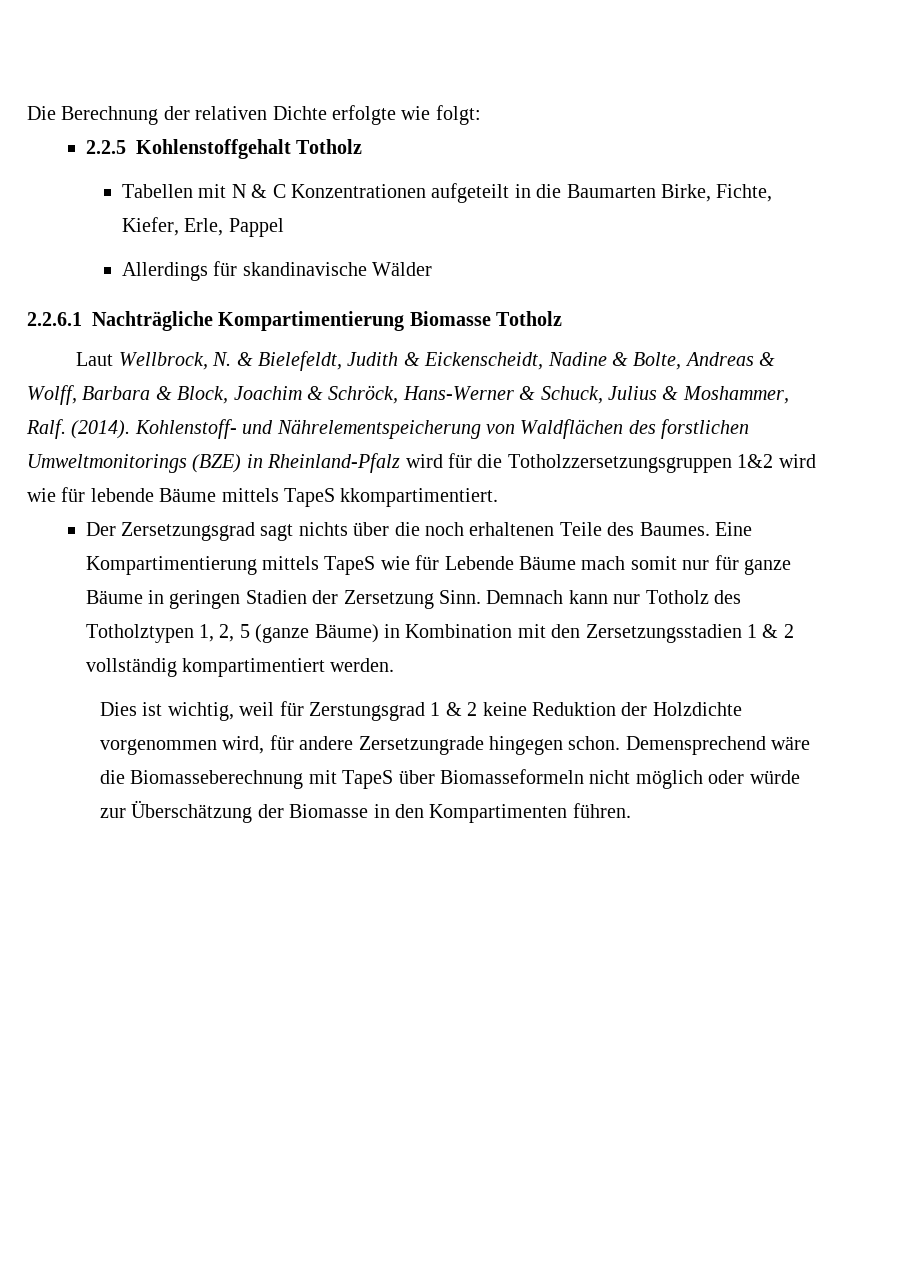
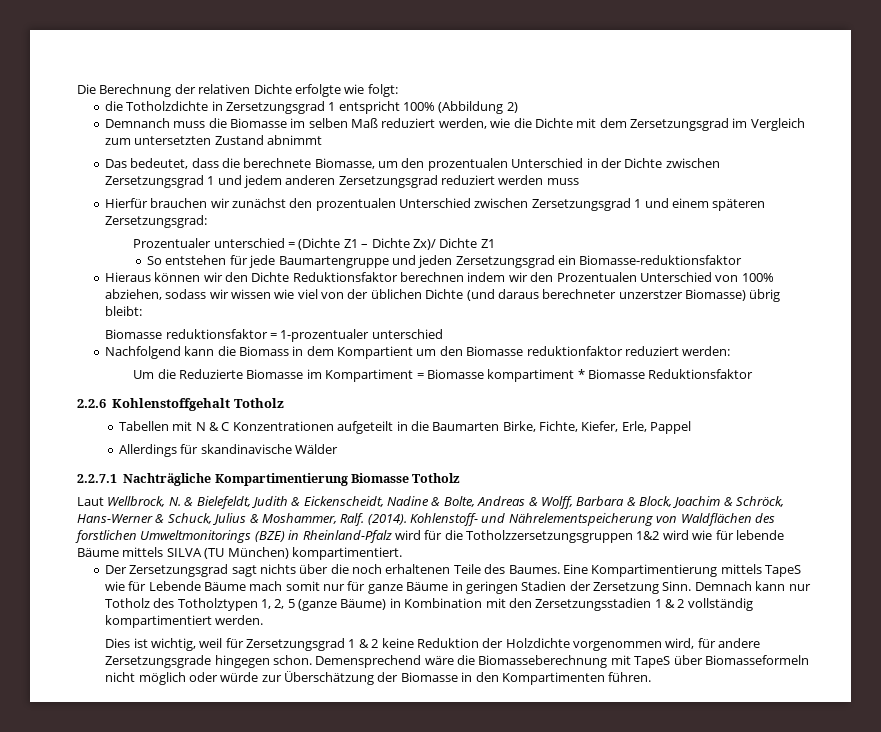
- 2.2.5 Kohlenstoffgehalt Totholz
+ die Totholzdichte in Zersetzungsgrad 1 entspricht 100% (Abbildung 2)
+ Demnanch muss die Biomasse im selben Maß reduziert werden, wie die Dichte mit dem Zersetzungsgrad im Vergleich zum untersetzten Zustand abnimmt
+ Das bedeutet, dass die berechnete Biomasse, um den prozentualen Unterschied in der Dichte zwischen Zersetzungsgrad 1 und jedem anderen Zersetzungsgrad reduziert werden muss
+ Hierfür brauchen wir zunächst den prozentualen Unterschied zwischen Zersetzungsgrad 1 und einem späteren Zersetzungsgrad:
+ Prozentualer unterschied = (Dichte Z1 – Dichte Zx)/ Dichte Z1
+ So entstehen für jede Baumartengruppe und jeden Zersetzungsgrad ein Biomasse-reduktionsfaktor
+ Hieraus können wir den Dichte Reduktionsfaktor berechnen indem wir den Prozentualen Unterschied von 100% abziehen, sodass wir wissen wie viel von der üblichen Dichte (und daraus berechneter unzerstzer Biomasse) übrig bleibt:
+ Biomasse reduktionsfaktor = 1-prozentualer unterschied
+ Nachfolgend kann die Biomass in dem Kompartient um den Biomasse reduktionfaktor reduziert werden:
+ Um die Reduzierte Biomasse im Kompartiment = Biomasse kompartiment * Biomasse Reduktionsfaktor
+ 2.2.6 Kohlenstoffgehalt Totholz
- 2.2.6.1 Nachträgliche Kompartimentierung Biomasse Totholz
+ 2.2.7.1 Nachträgliche Kompartimentierung Biomasse Totholz
- Kohlenstoff- und Nährelementspeicherung von Waldflächen des forstlichen Umweltmonitorings (BZE) in Rheinland-Pfalz wird für die Totholzzersetzungsgruppen 1&2 wird wie für lebende Bäume mittels TapeS kkompartimentiert.
+ Kohlenstoff- und Nährelementspeicherung von Waldflächen des forstlichen Umweltmonitorings (BZE) in Rheinland-Pfalz wird für die Totholzzersetzungsgruppen 1&2 wird wie für lebende Bäume mittels SILVA (TU München) kompartimentiert.
- Dies ist wichtig, weil für Zerstungsgrad 1 & 2 keine Reduktion der Holzdichte vorgenommen wird, für andere Zersetzungrade hingegen schon.
+ Dies ist wichtig, weil für Zersetzungsgrad 1 & 2 keine Reduktion der Holzdichte vorgenommen wird, für andere Zersetzungsgrade hingegen schon.

